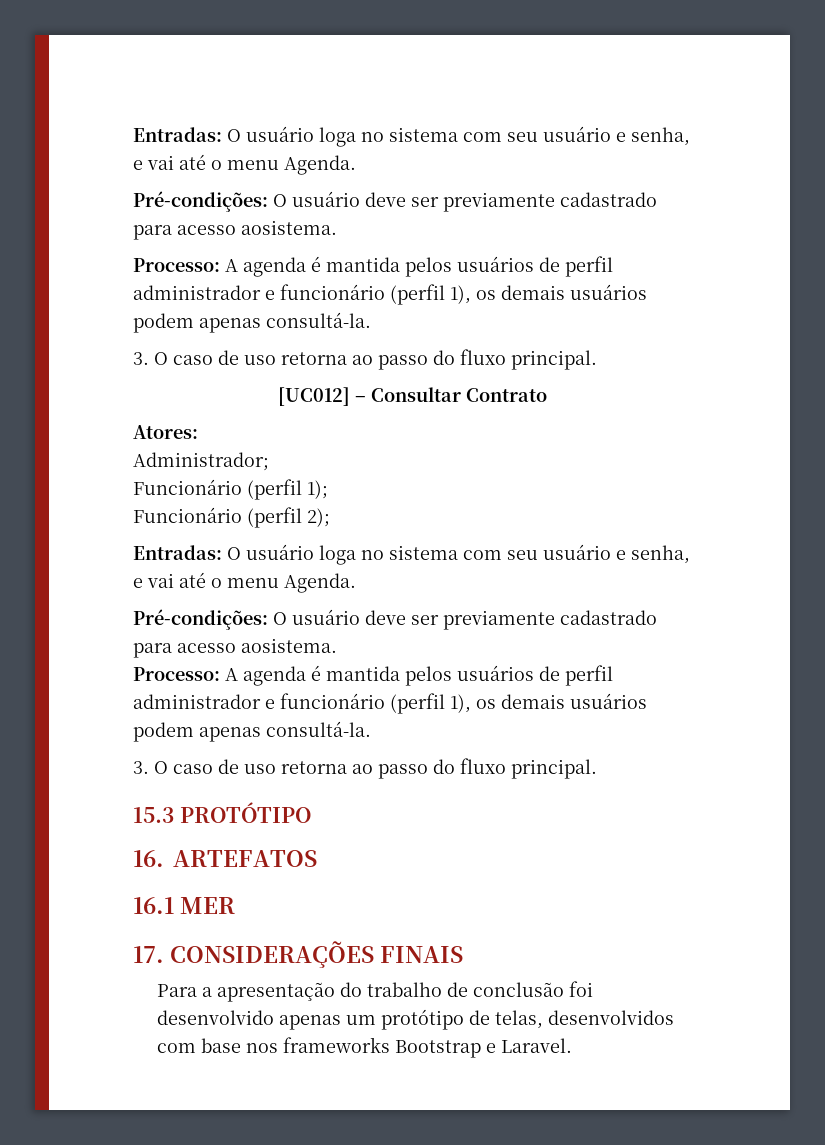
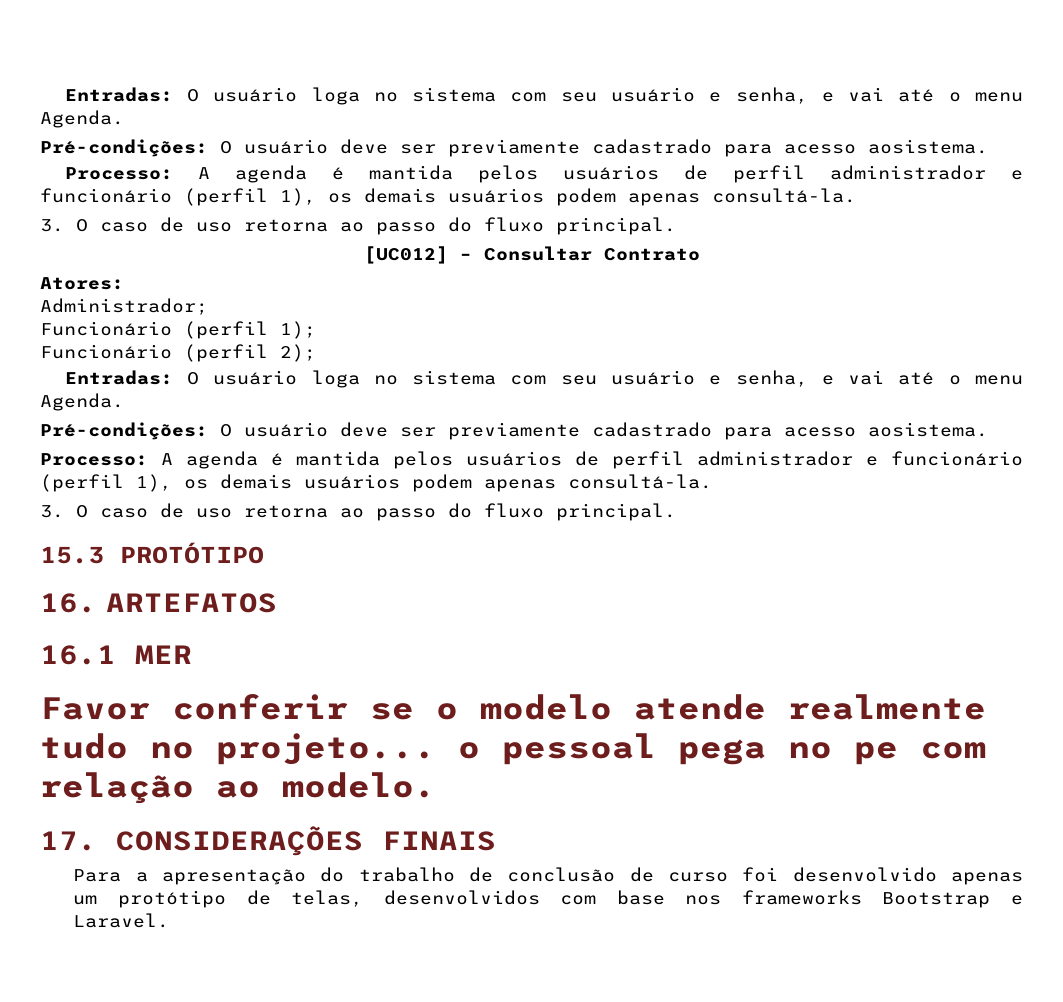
+ Favor conferir se o modelo atende realmente tudo no projeto... o pessoal pega no pe com relação ao modelo.
- Para a apresentação do trabalho de conclusão foi desenvolvido apenas um protótipo de telas, desenvolvidos com base nos frameworks Bootstrap e Laravel.
+ Para a apresentação do trabalho de conclusão de curso foi desenvolvido apenas um protótipo de telas, desenvolvidos com base nos frameworks Bootstrap e Laravel.

